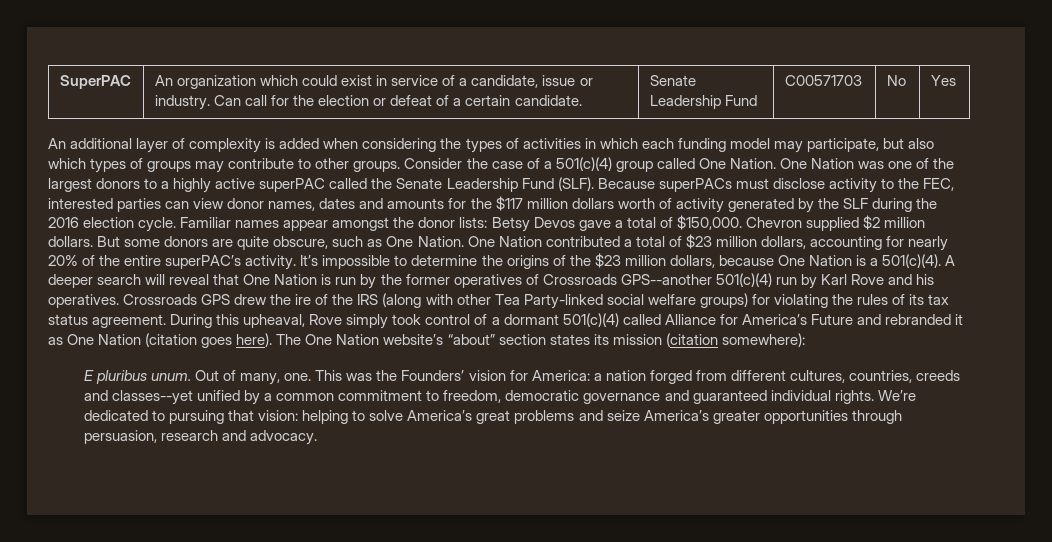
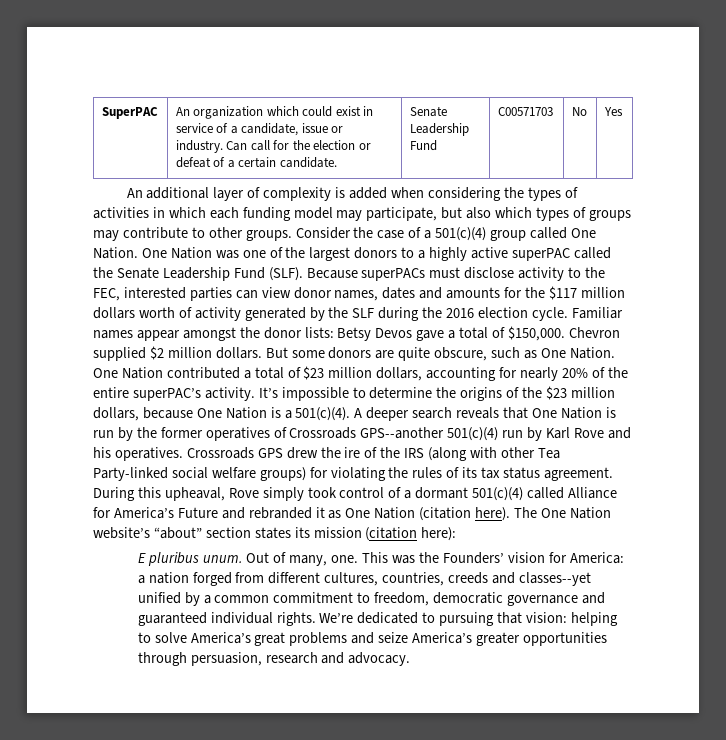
- A deeper search will reveal that One Nation is run by the former operatives of Crossroads GPS--another 501(c)(4) run by Karl Rove and his operatives.
+ A deeper search reveals that One Nation is run by the former operatives of Crossroads GPS--another 501(c)(4) run by Karl Rove and his operatives.
- During this upheaval, Rove simply took control of a dormant 501(c)(4) called Alliance for America’s Future and rebranded it as One Nation (citation goes here).
+ During this upheaval, Rove simply took control of a dormant 501(c)(4) called Alliance for America’s Future and rebranded it as One Nation (citation here).
- The One Nation website’s “about” section states its mission (citation somewhere):
+ The One Nation website’s “about” section states its mission (citation here):

